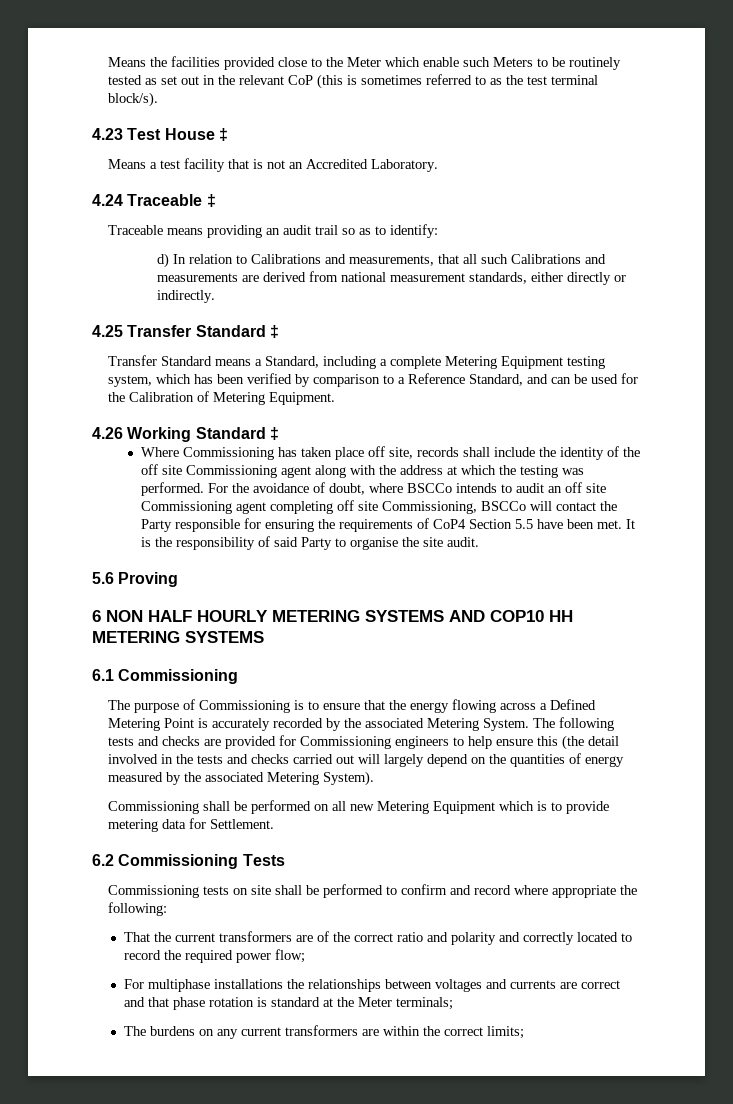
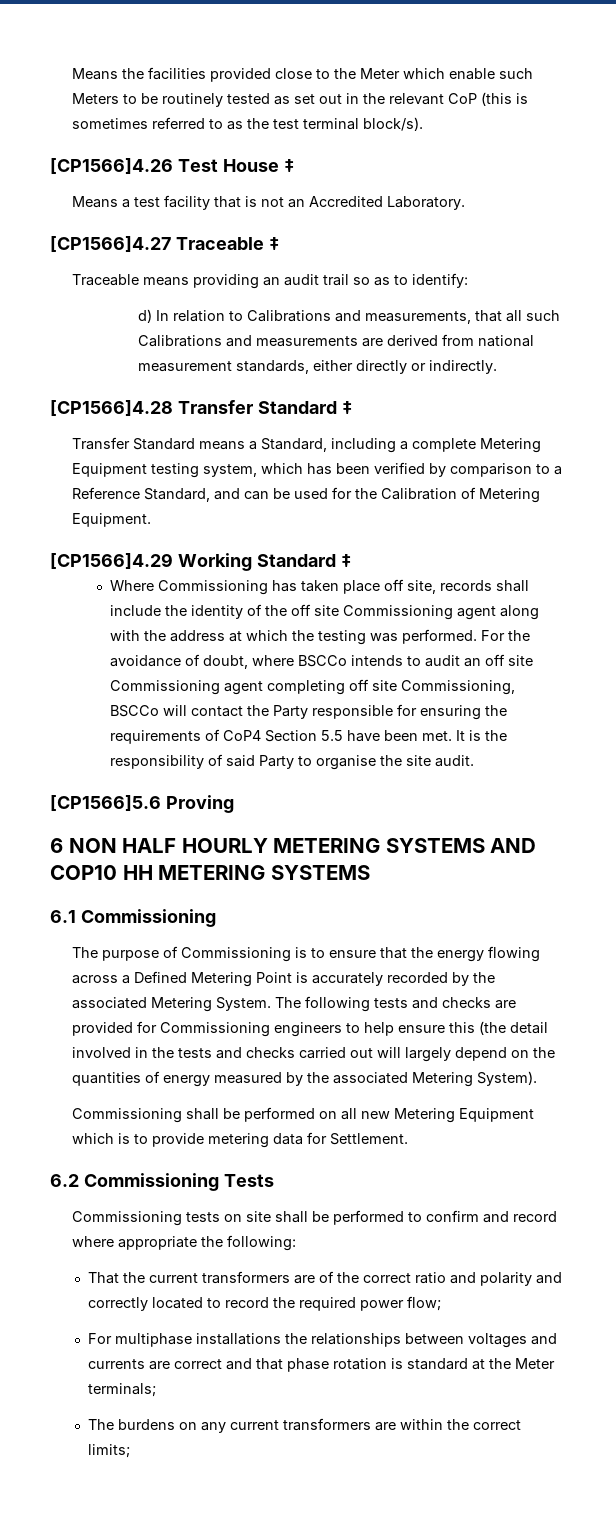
- 4.23 Test House ‡
+ [CP1566]4.26 Test House ‡
- 4.24 Traceable ‡
+ [CP1566]4.27 Traceable ‡
- 4.25 Transfer Standard ‡
+ [CP1566]4.28 Transfer Standard ‡
- 4.26 Working Standard ‡
+ [CP1566]4.29 Working Standard ‡
- 5.6 Proving
+ [CP1566]5.6 Proving

